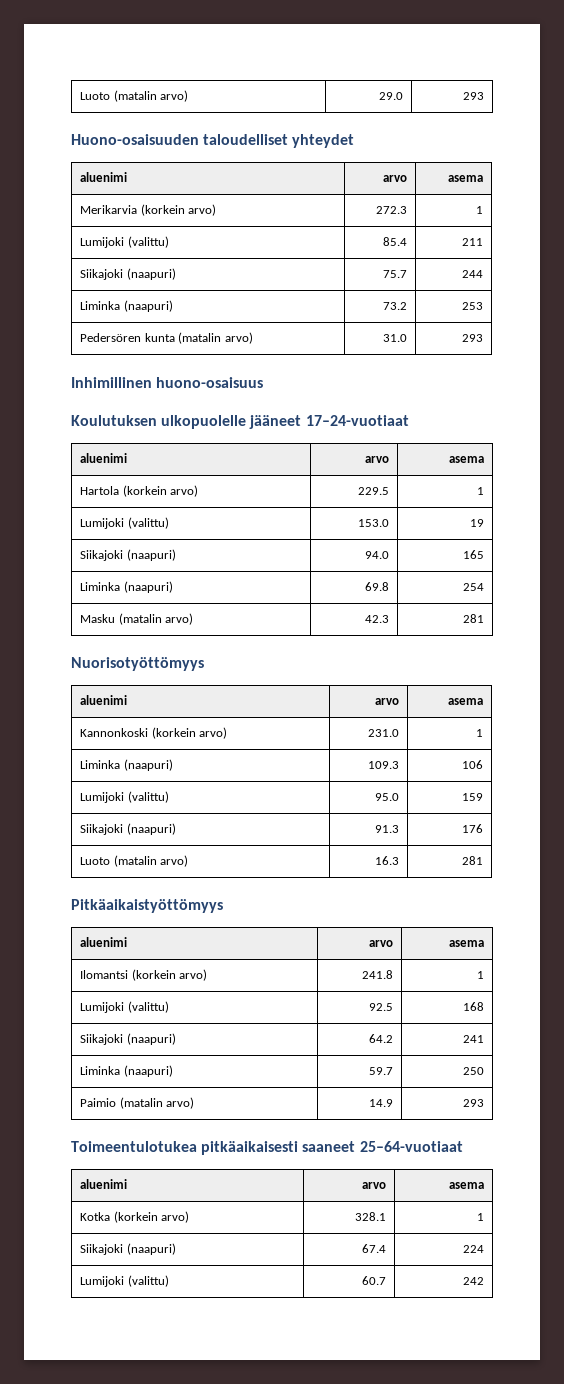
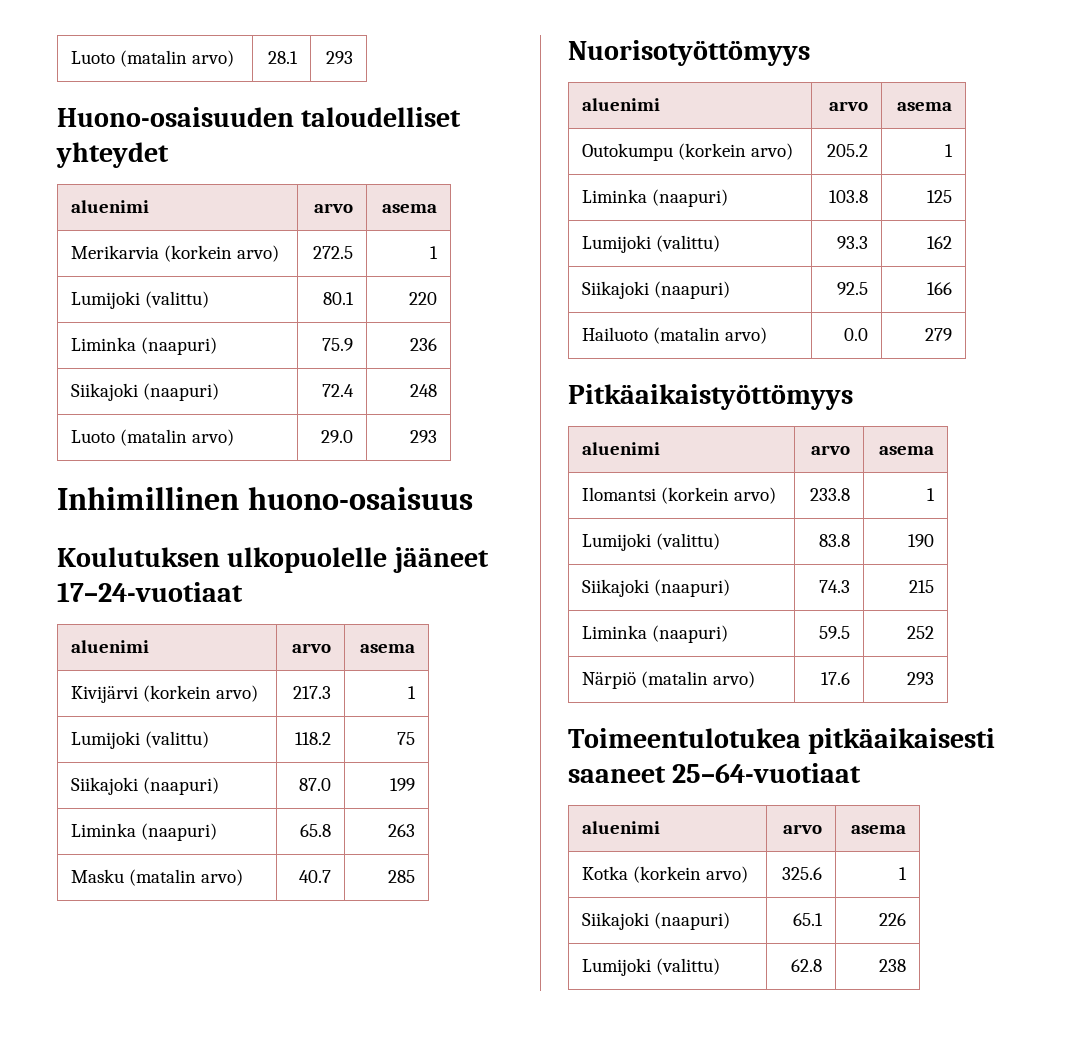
- Luoto (matalin arvo) | 29.0 | 293
+ Luoto (matalin arvo) | 28.1 | 293
- Merikarvia (korkein arvo) | 272.3 | 1
- Lumijoki (valittu) | 85.4 | 211
- Siikajoki (naapuri) | 75.7 | 244
- Liminka (naapuri) | 73.2 | 253
- Pedersören kunta (matalin arvo) | 31.0 | 293
+ Merikarvia (korkein arvo) | 272.5 | 1
+ Lumijoki (valittu) | 80.1 | 220
+ Liminka (naapuri) | 75.9 | 236
+ Siikajoki (naapuri) | 72.4 | 248
+ Luoto (matalin arvo) | 29.0 | 293
- Hartola (korkein arvo) | 229.5 | 1
- Lumijoki (valittu) | 153.0 | 19
- Siikajoki (naapuri) | 94.0 | 165
- Liminka (naapuri) | 69.8 | 254
+ Kivijärvi (korkein arvo) | 217.3 | 1
+ Lumijoki (valittu) | 118.2 | 75
+ Siikajoki (naapuri) | 87.0 | 199
+ Liminka (naapuri) | 65.8 | 263
- Masku (matalin arvo) | 42.3 | 281
+ Masku (matalin arvo) | 40.7 | 285
- Kannonkoski (korkein arvo) | 231.0 | 1
+ Outokumpu (korkein arvo) | 205.2 | 1
- Liminka (naapuri) | 109.3 | 106
- Lumijoki (valittu) | 95.0 | 159
- Siikajoki (naapuri) | 91.3 | 176
- Luoto (matalin arvo) | 16.3 | 281
+ Liminka (naapuri) | 103.8 | 125
+ Lumijoki (valittu) | 93.3 | 162
+ Siikajoki (naapuri) | 92.5 | 166
+ Hailuoto (matalin arvo) | 0.0 | 279
- Ilomantsi (korkein arvo) | 241.8 | 1
- Lumijoki (valittu) | 92.5 | 168
- Siikajoki (naapuri) | 64.2 | 241
- Liminka (naapuri) | 59.7 | 250
- Paimio (matalin arvo) | 14.9 | 293
+ Ilomantsi (korkein arvo) | 233.8 | 1
+ Lumijoki (valittu) | 83.8 | 190
+ Siikajoki (naapuri) | 74.3 | 215
+ Liminka (naapuri) | 59.5 | 252
+ Närpiö (matalin arvo) | 17.6 | 293
- Kotka (korkein arvo) | 328.1 | 1
+ Kotka (korkein arvo) | 325.6 | 1
- Siikajoki (naapuri) | 67.4 | 224
- Lumijoki (valittu) | 60.7 | 242
+ Siikajoki (naapuri) | 65.1 | 226
+ Lumijoki (valittu) | 62.8 | 238

